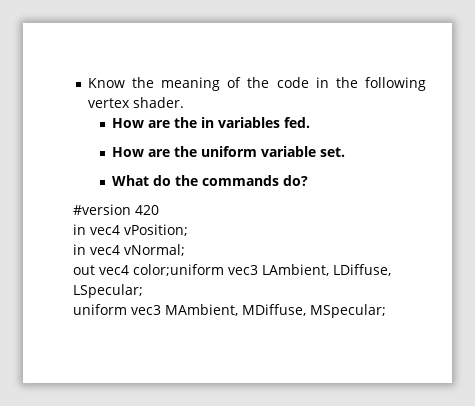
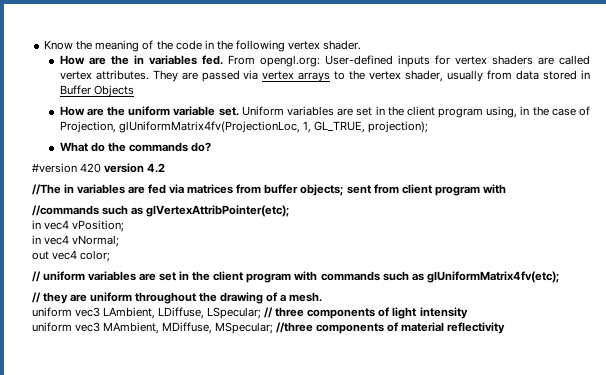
+ From opengl.org: User-defined inputs for vertex shaders are called vertex attributes. They are passed via vertex arrays to the vertex shader, usually from data stored in Buffer Objects
+ Uniform variables are set in the client program using, in the case of Projection, glUniformMatrix4fv(ProjectionLoc, 1, GL_TRUE, projection);
- #version 420
+ #version 420 version 4.2
+ //The in variables are fed via matrices from buffer objects; sent from client program with
+ //commands such as glVertexAttribPointer(etc);
- out vec4 color;uniform vec3 LAmbient, LDiffuse, LSpecular;
+ out vec4 color;
+ // uniform variables are set in the client program with commands such as glUniformMatrix4fv(etc);
+ // they are uniform throughout the drawing of a mesh.
+ uniform vec3 LAmbient, LDiffuse, LSpecular; // three components of light intensity
- uniform vec3 MAmbient, MDiffuse, MSpecular;
+ uniform vec3 MAmbient, MDiffuse, MSpecular; //three components of material reflectivity

